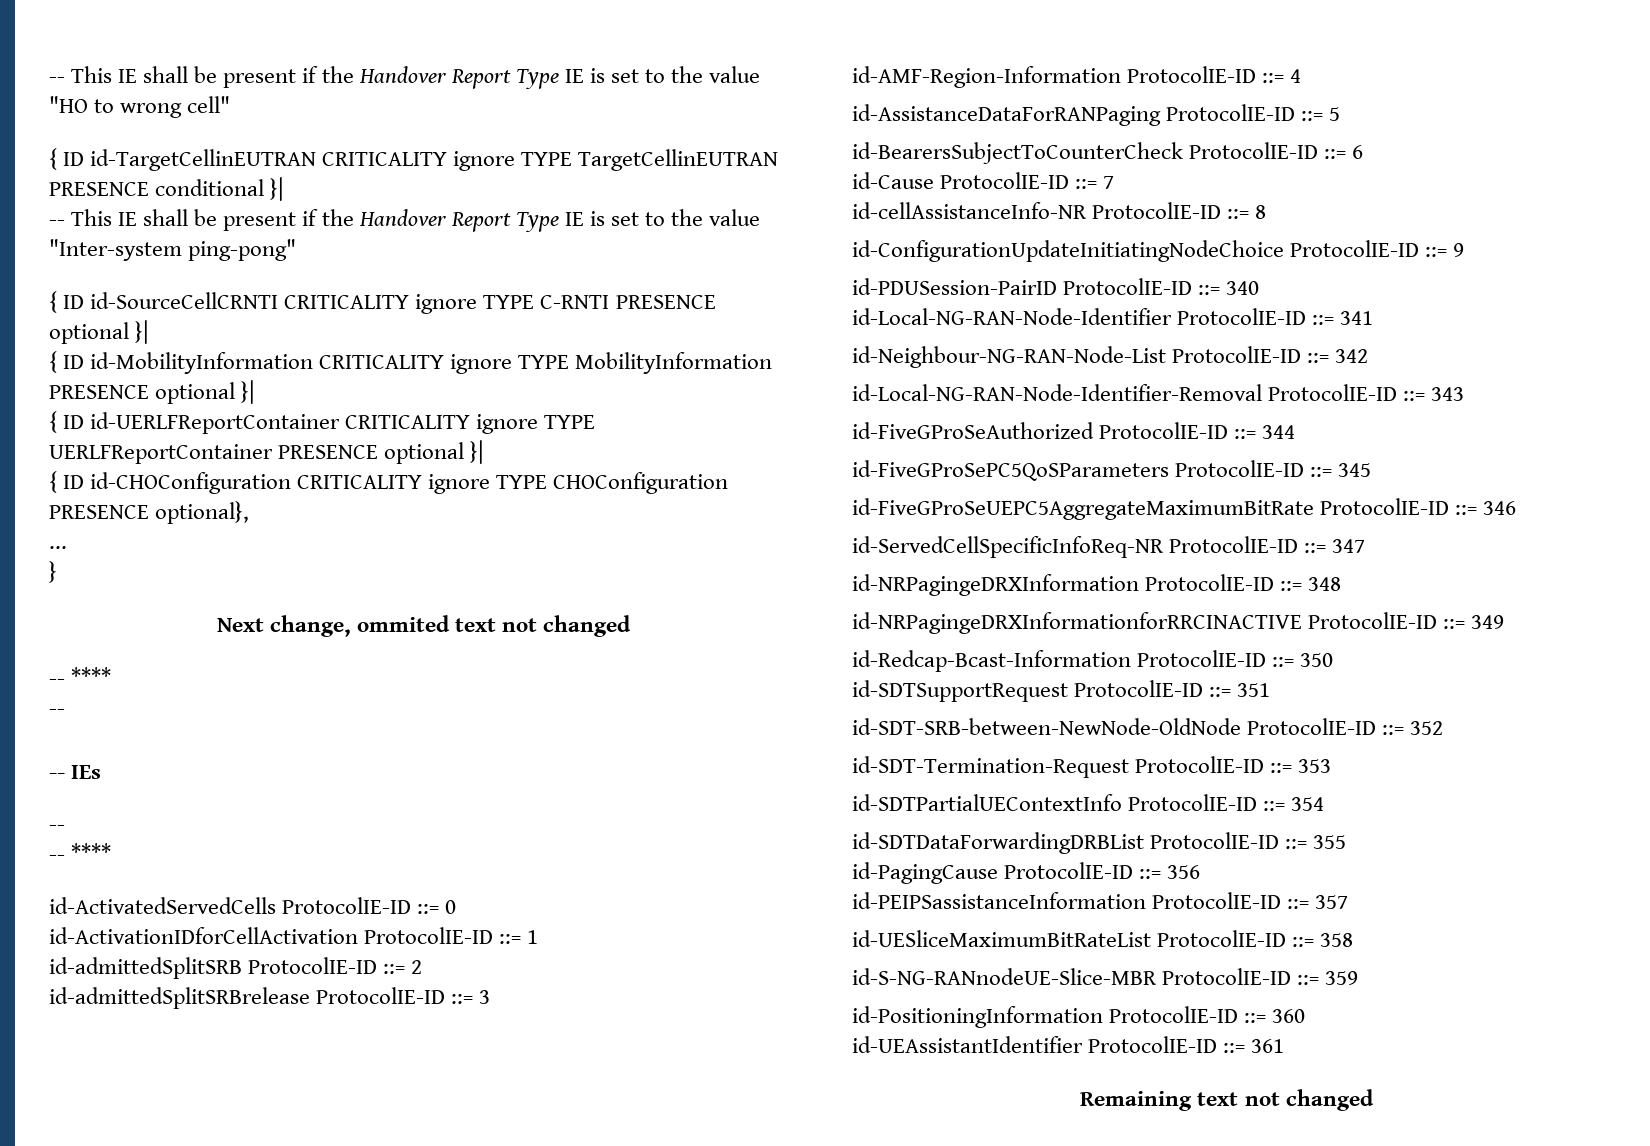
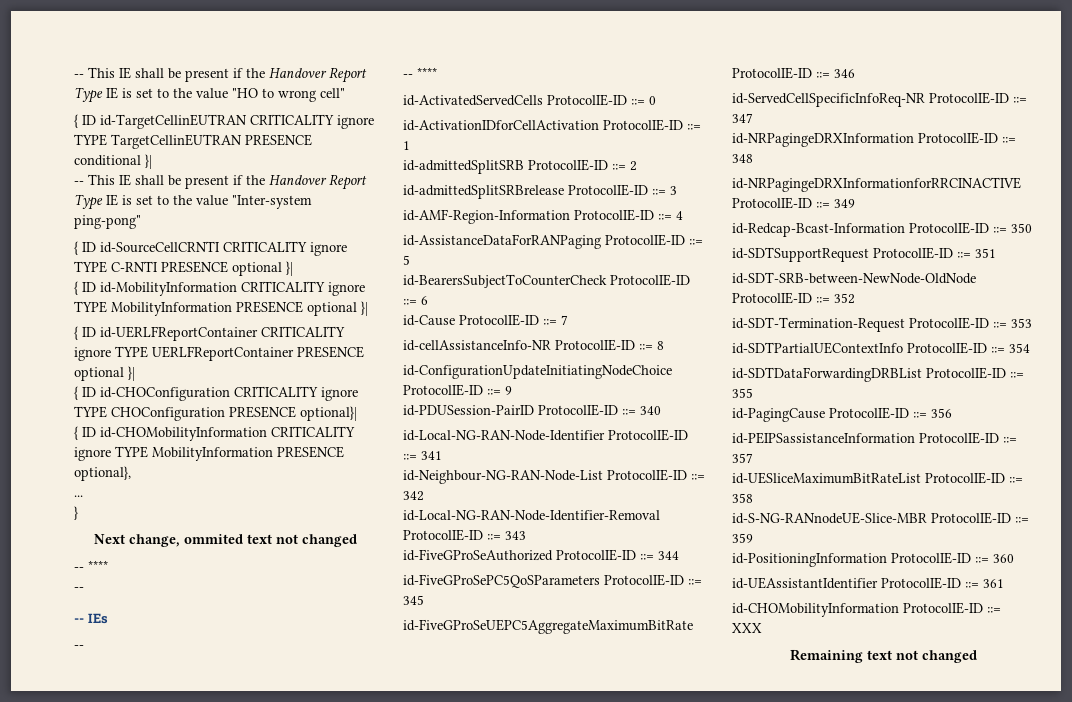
- { ID id-CHOConfiguration CRITICALITY ignore TYPE CHOConfiguration PRESENCE optional},
+ { ID id-CHOConfiguration CRITICALITY ignore TYPE CHOConfiguration PRESENCE optional}|
+ { ID id-CHOMobilityInformation CRITICALITY ignore TYPE MobilityInformation PRESENCE optional},
+ id-CHOMobilityInformation ProtocolIE-ID ::= XXX

